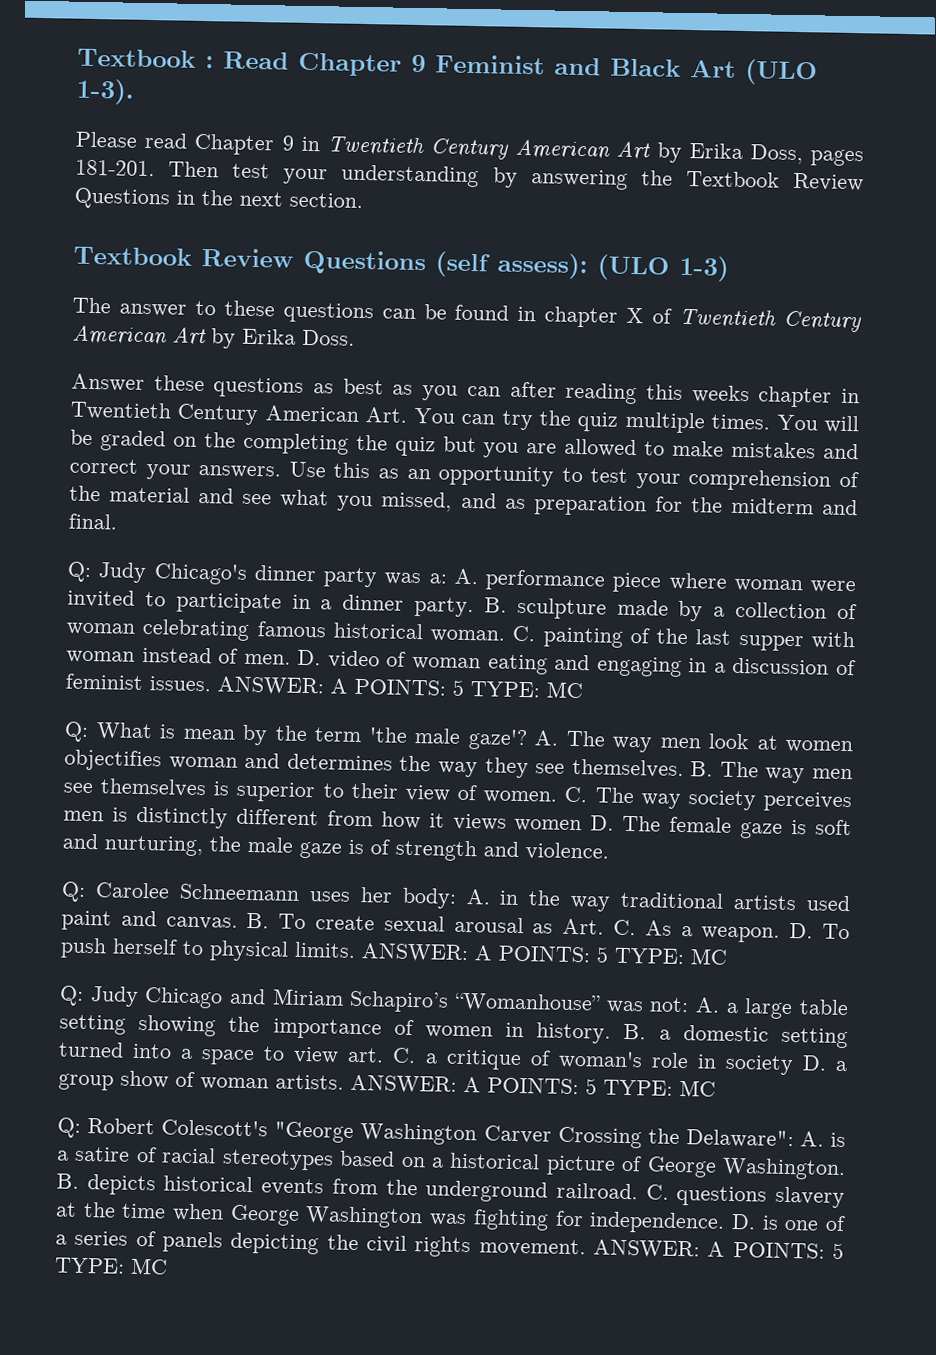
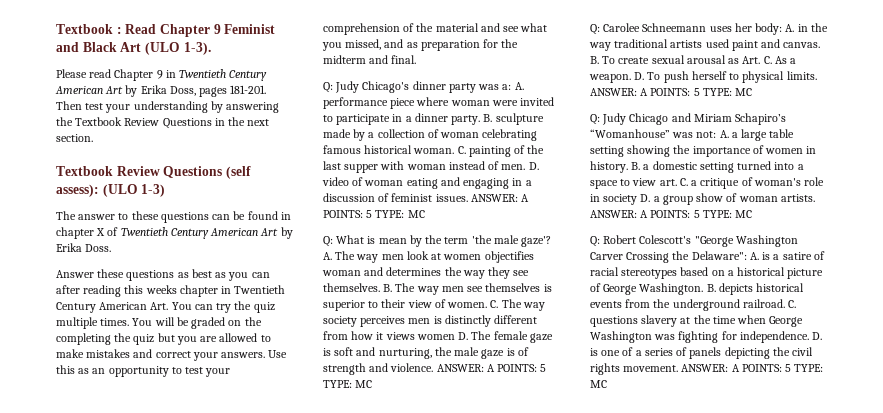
- C. The way society perceives men is distinctly different from how it views women D. The female gaze is soft and nurturing, the male gaze is of strength and violence.
+ C. The way society perceives men is distinctly different from how it views women D. The female gaze is soft and nurturing, the male gaze is of strength and violence. ANSWER: A POINTS: 5 TYPE: MC

